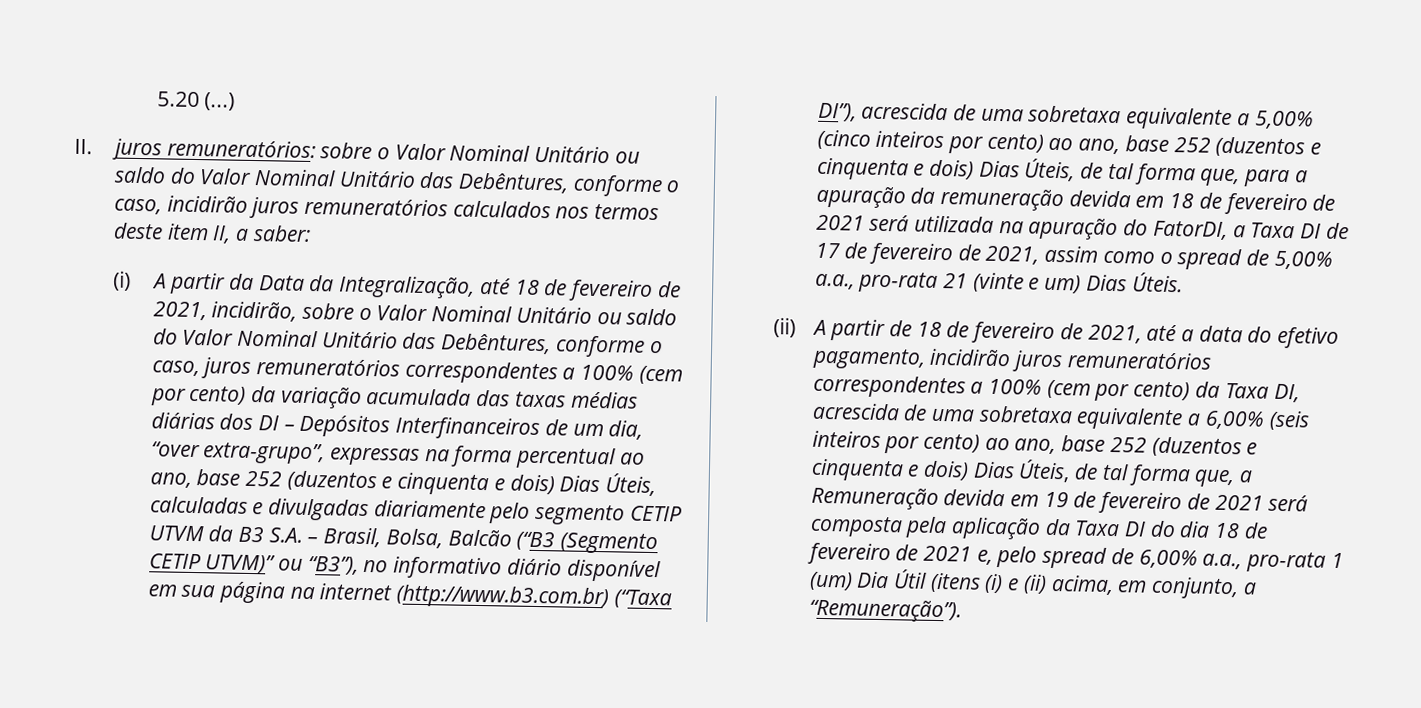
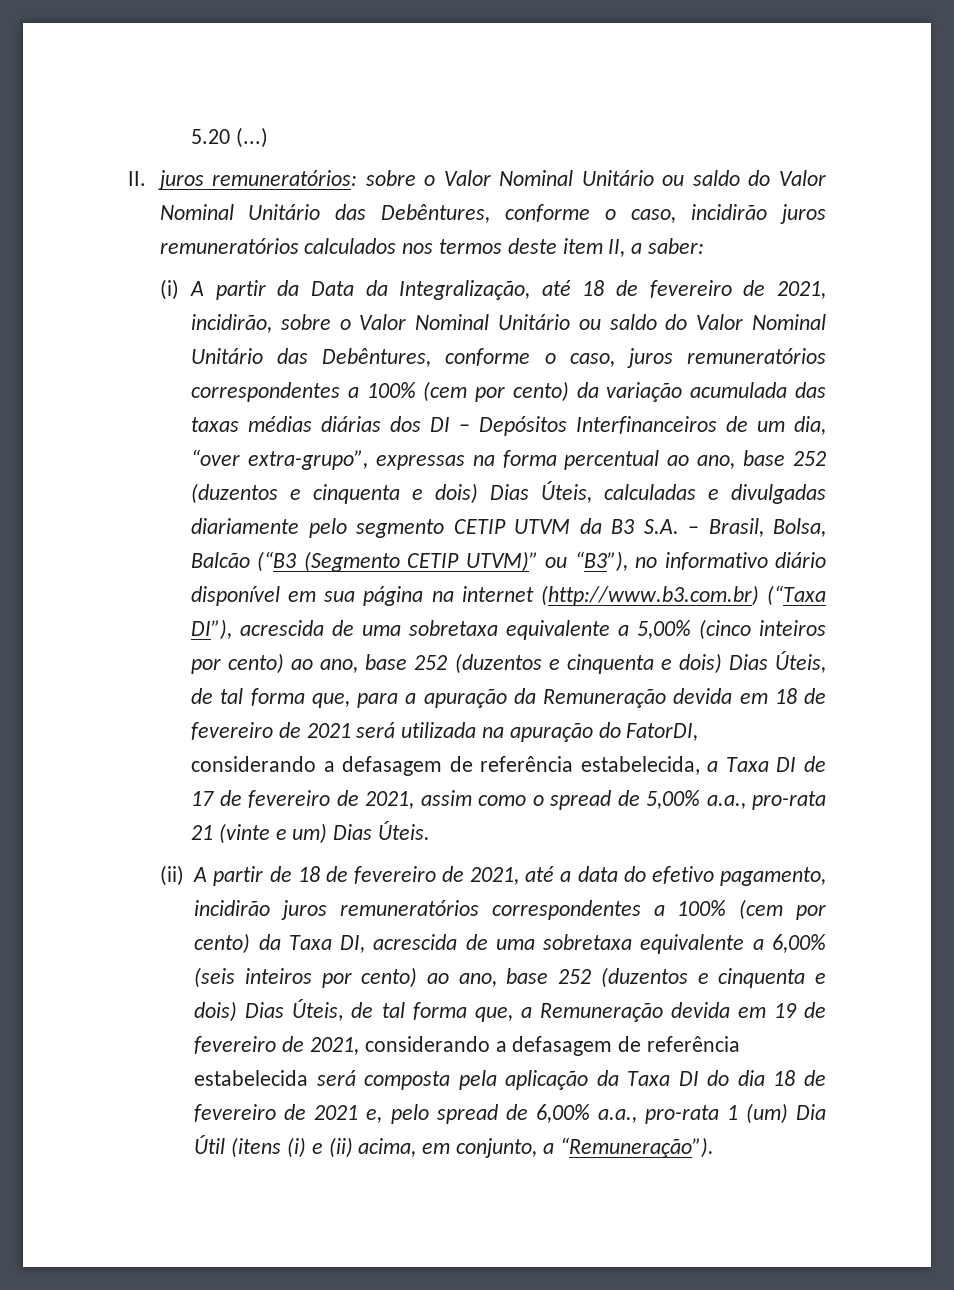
- (i) A partir da Data da Integralização, até 18 de fevereiro de 2021, incidirão, sobre o Valor Nominal Unitário ou saldo do Valor Nominal Unitário das Debêntures, conforme o caso, juros remuneratórios correspondentes a 100% (cem por cento) da variação acumulada das taxas médias diárias dos DI – Depósitos Interfinanceiros de um dia, “over extra-grupo”, expressas na forma percentual ao ano, base 252 (duzentos e cinquenta e dois) Dias Úteis, calculadas e divulgadas diariamente pelo segmento CETIP UTVM da B3 S.A. – Brasil, Bolsa, Balcão (“B3 (Segmento CETIP UTVM)” ou “B3”), no informativo diário disponível em sua página na internet (http://www.b3.com.br) (“Taxa DI”), acrescida de uma sobretaxa equivalente a 5,00% (cinco inteiros por cento) ao ano, base 252 (duzentos e cinquenta e dois) Dias Úteis, de tal forma que, para a apuração da remuneração devida em 18 de fevereiro de 2021 será utilizada na apuração do FatorDI, a Taxa DI de 17 de fevereiro de 2021, assim como o spread de 5,00% a.a., pro-rata 21 (vinte e um) Dias Úteis.
+ (i) A partir da Data da Integralização, até 18 de fevereiro de 2021, incidirão, sobre o Valor Nominal Unitário ou saldo do Valor Nominal Unitário das Debêntures, conforme o caso, juros remuneratórios correspondentes a 100% (cem por cento) da variação acumulada das taxas médias diárias dos DI – Depósitos Interfinanceiros de um dia, “over extra-grupo”, expressas na forma percentual ao ano, base 252 (duzentos e cinquenta e dois) Dias Úteis, calculadas e divulgadas diariamente pelo segmento CETIP UTVM da B3 S.A. – Brasil, Bolsa, Balcão (“B3 (Segmento CETIP UTVM)” ou “B3”), no informativo diário disponível em sua página na internet (http://www.b3.com.br) (“Taxa DI”), acrescida de uma sobretaxa equivalente a 5,00% (cinco inteiros por cento) ao ano, base 252 (duzentos e cinquenta e dois) Dias Úteis, de tal forma que, para a apuração da Remuneração devida em 18 de fevereiro de 2021 será utilizada na apuração do FatorDI, considerando a defasagem de referência estabelecida, a Taxa DI de 17 de fevereiro de 2021, assim como o spread de 5,00% a.a., pro-rata 21 (vinte e um) Dias Úteis.
- (ii) A partir de 18 de fevereiro de 2021, até a data do efetivo pagamento, incidirão juros remuneratórios correspondentes a 100% (cem por cento) da Taxa DI, acrescida de uma sobretaxa equivalente a 6,00% (seis inteiros por cento) ao ano, base 252 (duzentos e cinquenta e dois) Dias Úteis, de tal forma que, a Remuneração devida em 19 de fevereiro de 2021 será composta pela aplicação da Taxa DI do dia 18 de fevereiro de 2021 e, pelo spread de 6,00% a.a., pro-rata 1 (um) Dia Útil (itens (i) e (ii) acima, em conjunto, a “Remuneração”).
+ (ii) A partir de 18 de fevereiro de 2021, até a data do efetivo pagamento, incidirão juros remuneratórios correspondentes a 100% (cem por cento) da Taxa DI, acrescida de uma sobretaxa equivalente a 6,00% (seis inteiros por cento) ao ano, base 252 (duzentos e cinquenta e dois) Dias Úteis, de tal forma que, a Remuneração devida em 19 de fevereiro de 2021, considerando a defasagem de referência estabelecida será composta pela aplicação da Taxa DI do dia 18 de fevereiro de 2021 e, pelo spread de 6,00% a.a., pro-rata 1 (um) Dia Útil (itens (i) e (ii) acima, em conjunto, a “Remuneração”).

